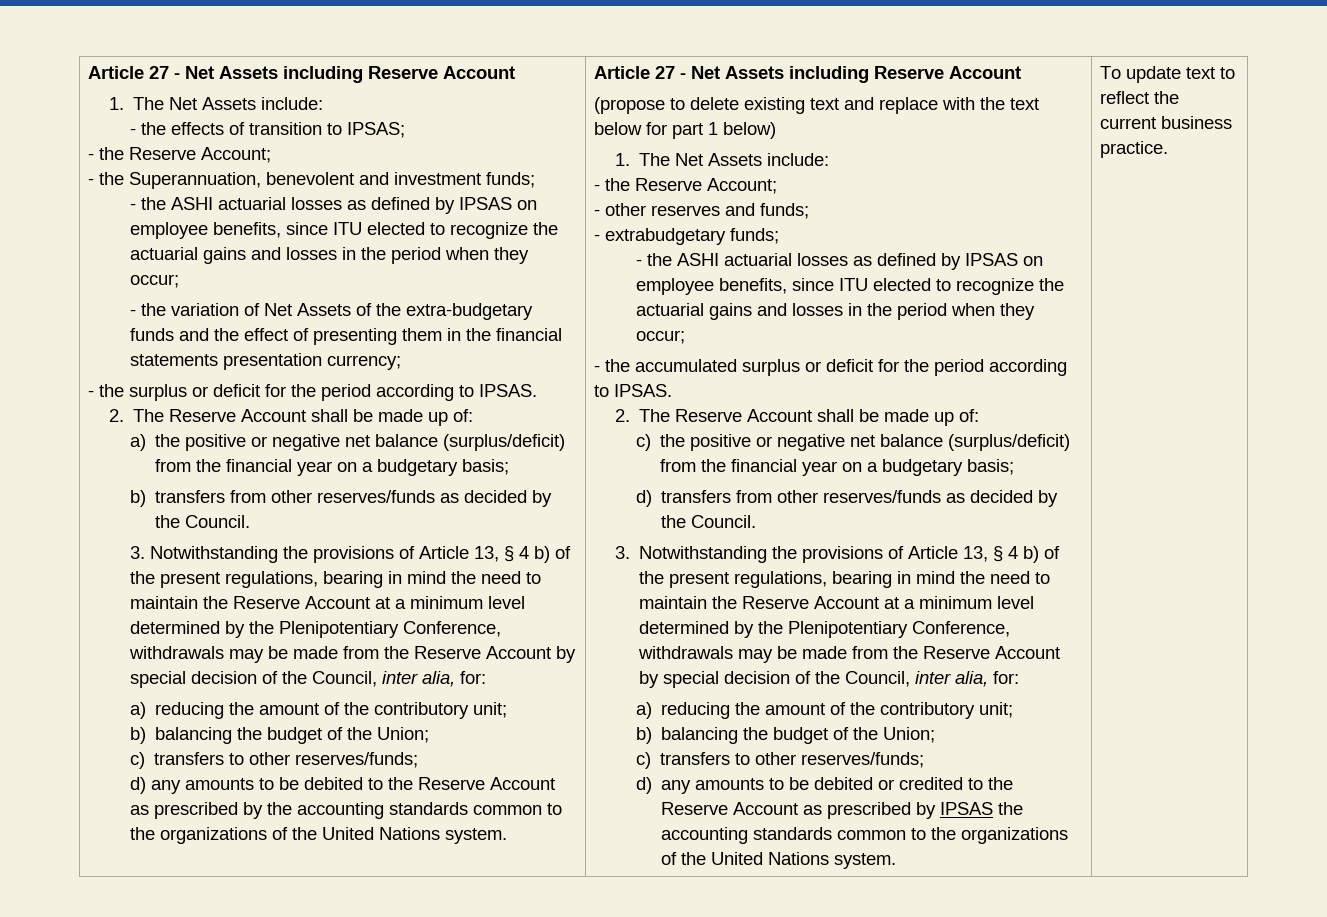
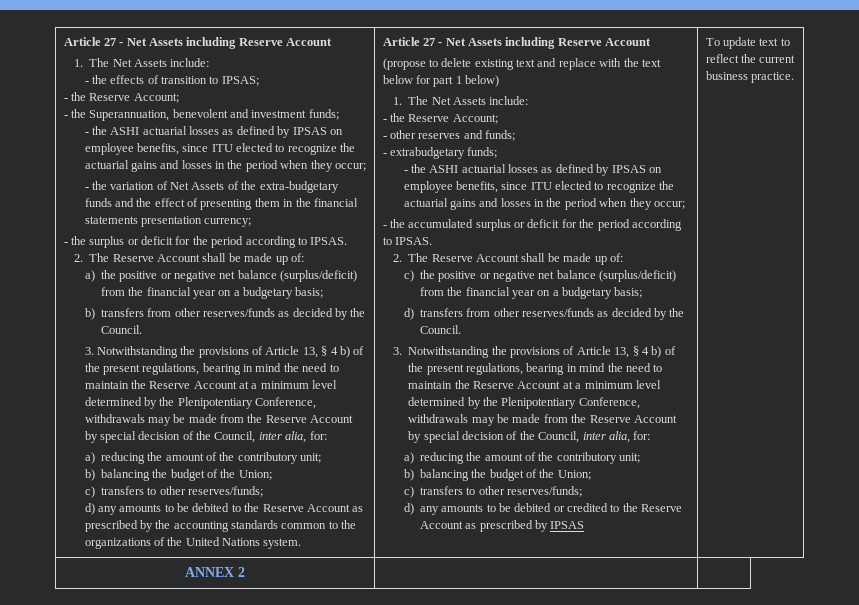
- d) any amounts to be debited or credited to the Reserve Account as prescribed by IPSAS the accounting standards common to the organizations of the United Nations system.
+ d) any amounts to be debited or credited to the Reserve Account as prescribed by IPSAS
+ ANNEX 2 | |

